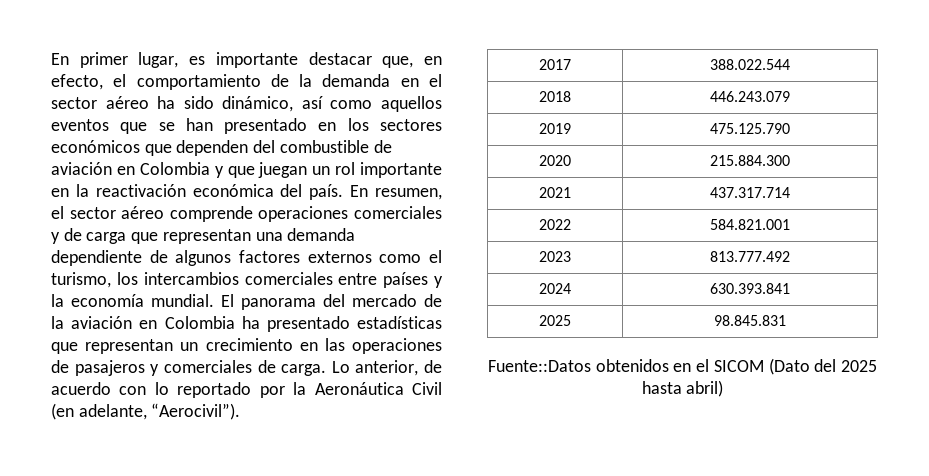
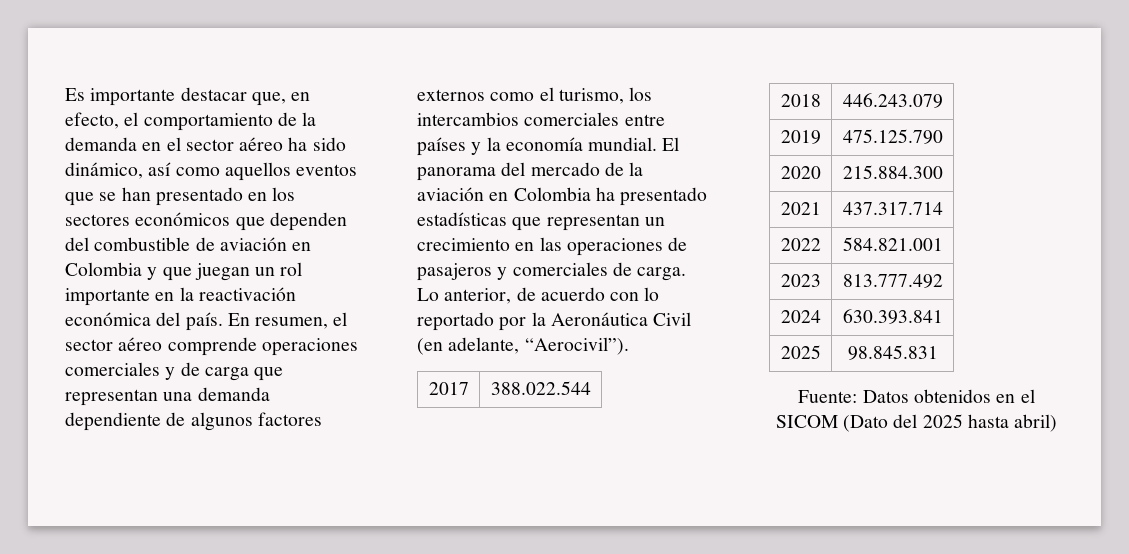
- En primer lugar, es importante destacar que, en efecto, el comportamiento de la demanda en el sector aéreo ha sido dinámico, así como aquellos eventos que se han presentado en los sectores económicos que dependen del combustible de aviación en Colombia y que juegan un rol importante en la reactivación económica del país.
+ Es importante destacar que, en efecto, el comportamiento de la demanda en el sector aéreo ha sido dinámico, así como aquellos eventos que se han presentado en los sectores económicos que dependen del combustible de aviación en Colombia y que juegan un rol importante en la reactivación económica del país.
- Fuente::Datos obtenidos en el SICOM (Dato del 2025 hasta abril)
+ Fuente: Datos obtenidos en el SICOM (Dato del 2025 hasta abril)

